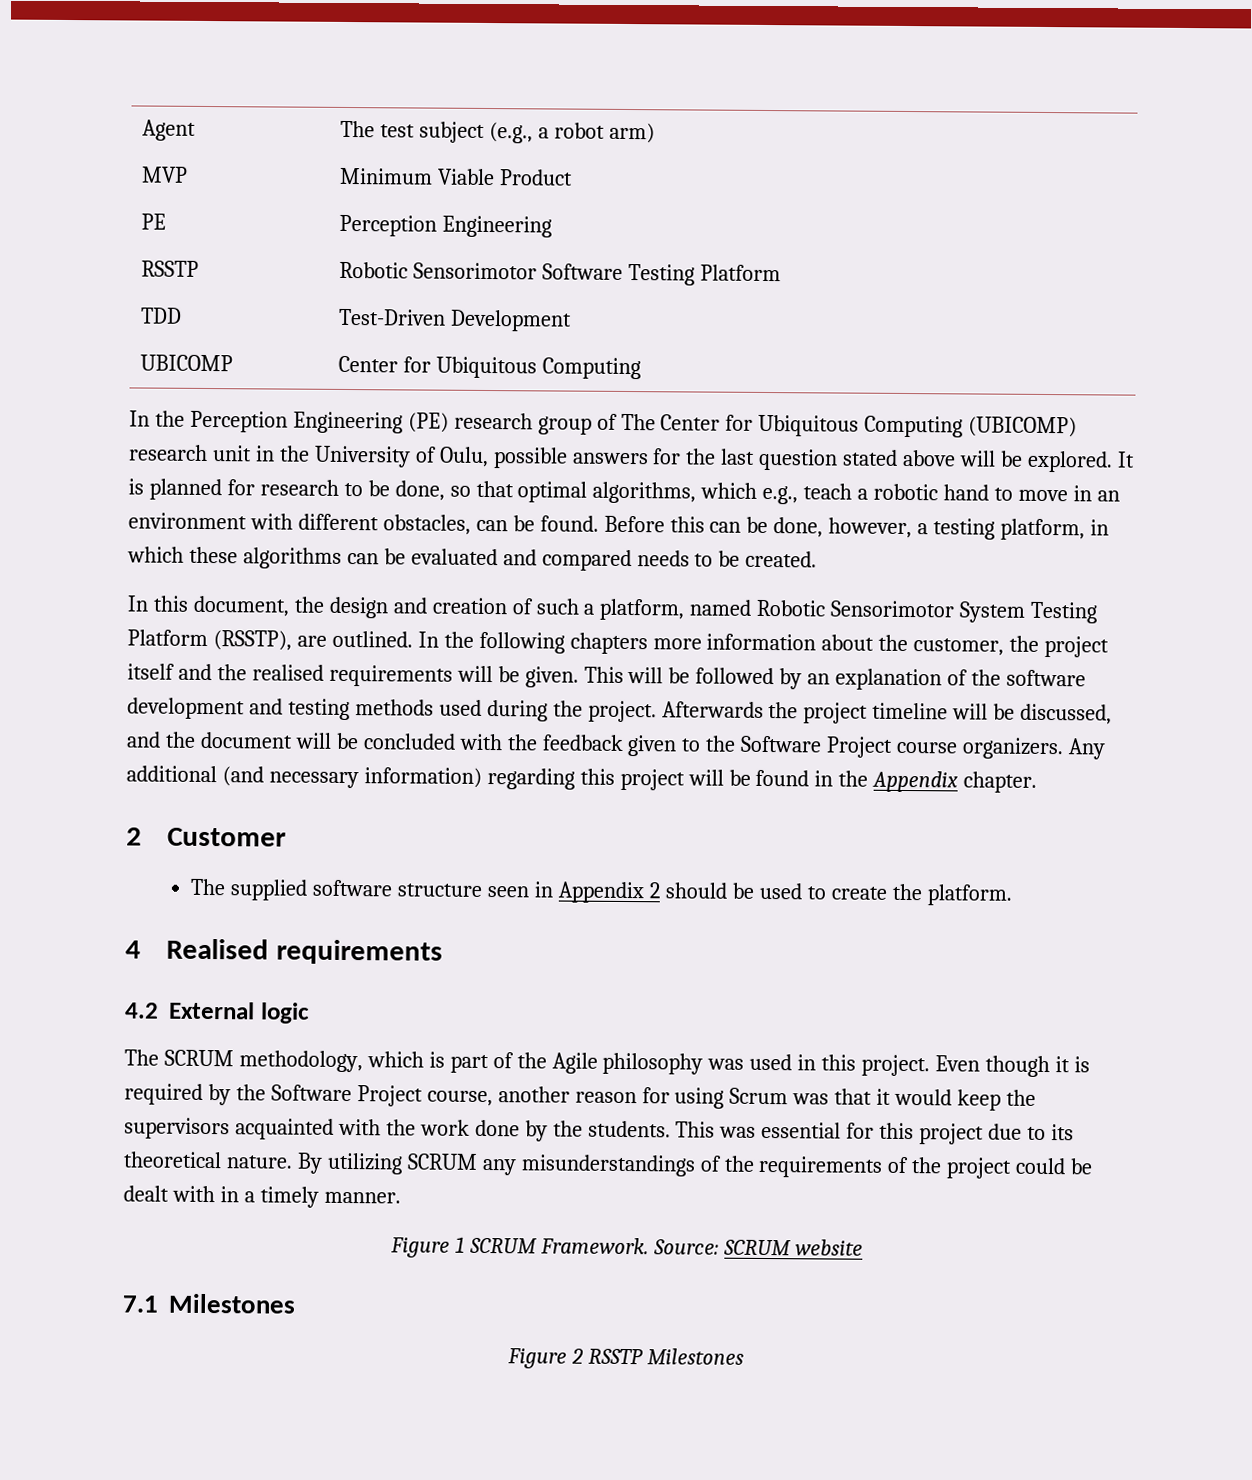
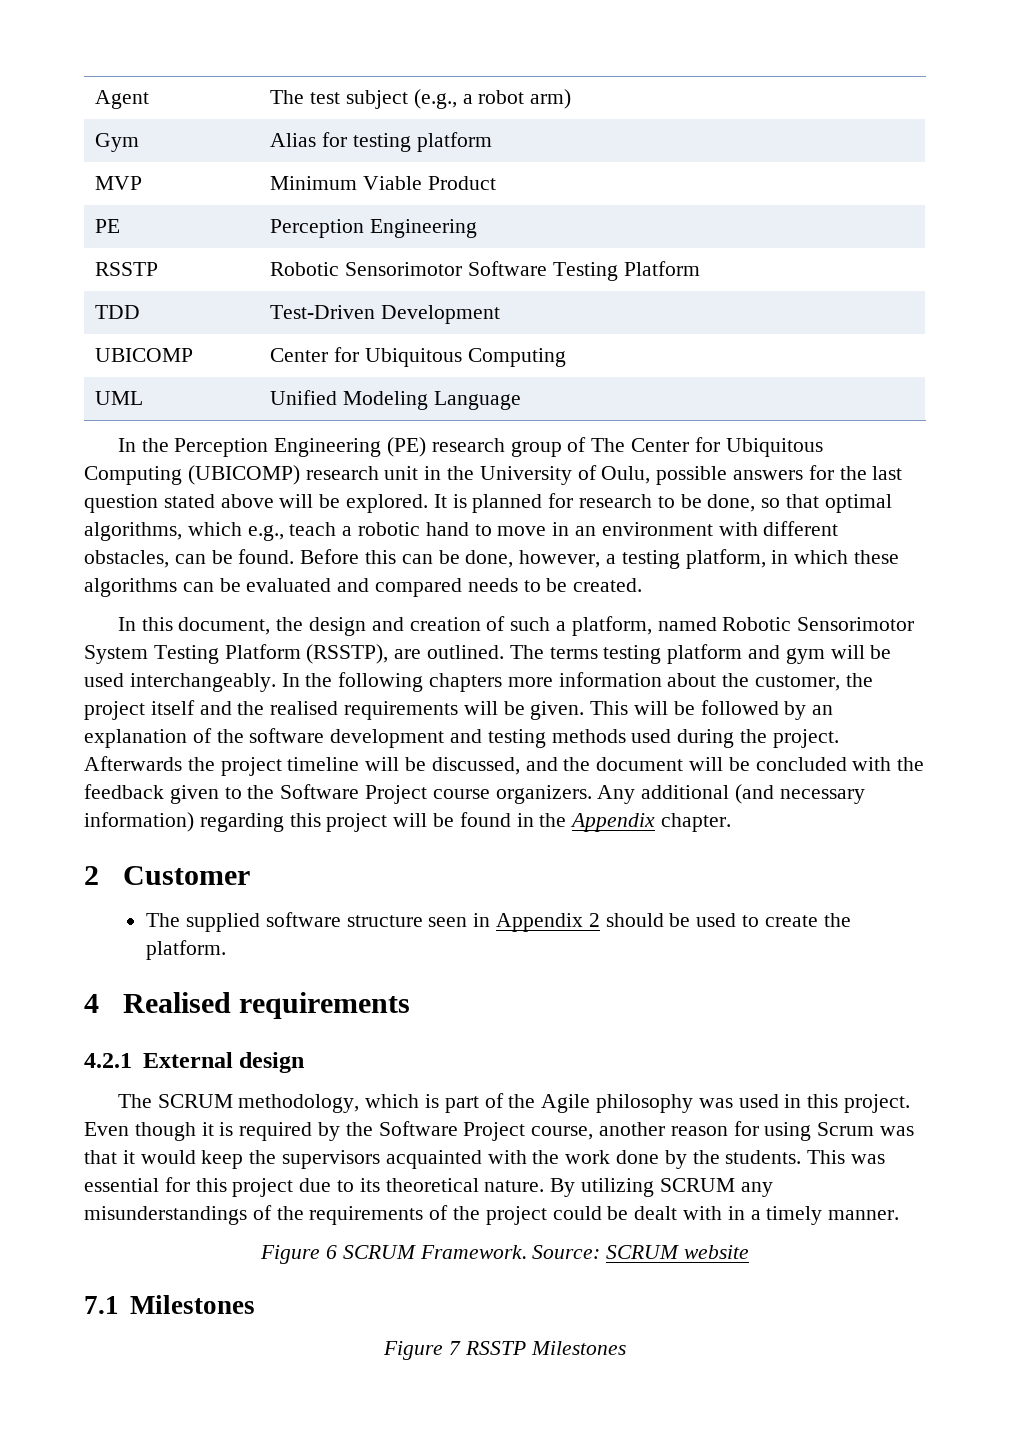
+ Gym | Alias for testing platform
+ UML | Unified Modeling Language
+ The terms testing platform and gym will be used interchangeably.
- 4.2 External logic
+ 4.2.1 External design
- Figure 1 SCRUM Framework.
+ Figure 6 SCRUM Framework.
- Figure 2 RSSTP Milestones
+ Figure 7 RSSTP Milestones

